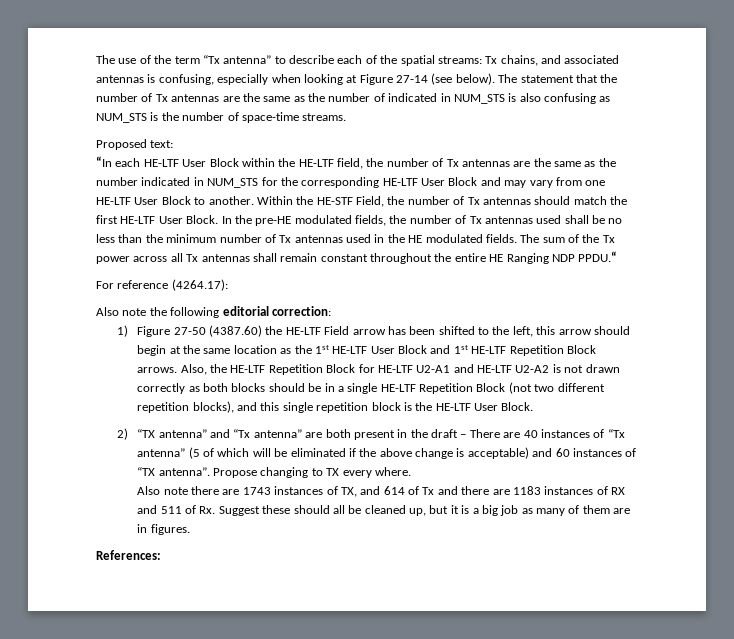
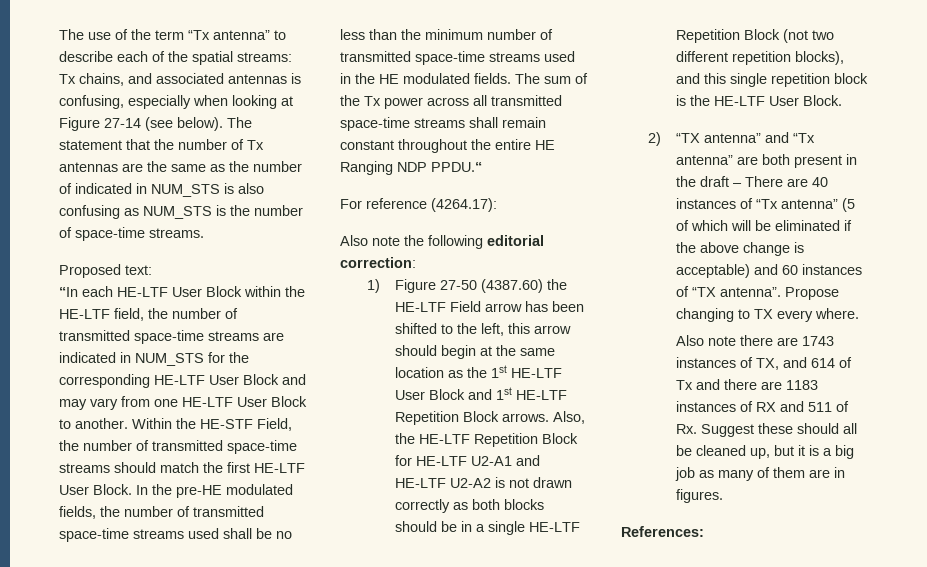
- “In each HE-LTF User Block within the HE-LTF field, the number of Tx antennas are the same as the number indicated in NUM_STS for the corresponding HE-LTF User Block and may vary from one HE-LTF User Block to another.
+ “In each HE-LTF User Block within the HE-LTF field, the number of transmitted space-time streams are indicated in NUM_STS for the corresponding HE-LTF User Block and may vary from one HE-LTF User Block to another.
- Within the HE-STF Field, the number of Tx antennas should match the first HE-LTF User Block.
+ Within the HE-STF Field, the number of transmitted space-time streams should match the first HE-LTF User Block.
- In the pre-HE modulated fields, the number of Tx antennas used shall be no less than the minimum number of Tx antennas used in the HE modulated fields.
+ In the pre-HE modulated fields, the number of transmitted space-time streams used shall be no less than the minimum number of transmitted space-time streams used in the HE modulated fields.
- The sum of the Tx power across all Tx antennas shall remain constant throughout the entire HE Ranging NDP PPDU.“
+ The sum of the Tx power across all transmitted space-time streams shall remain constant throughout the entire HE Ranging NDP PPDU.“

